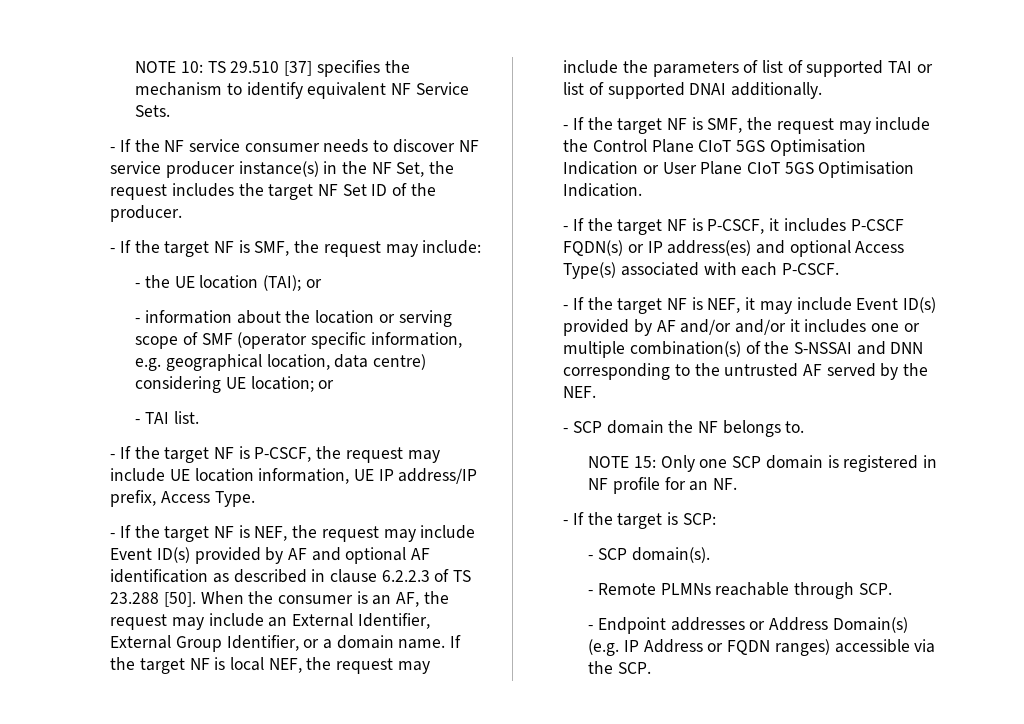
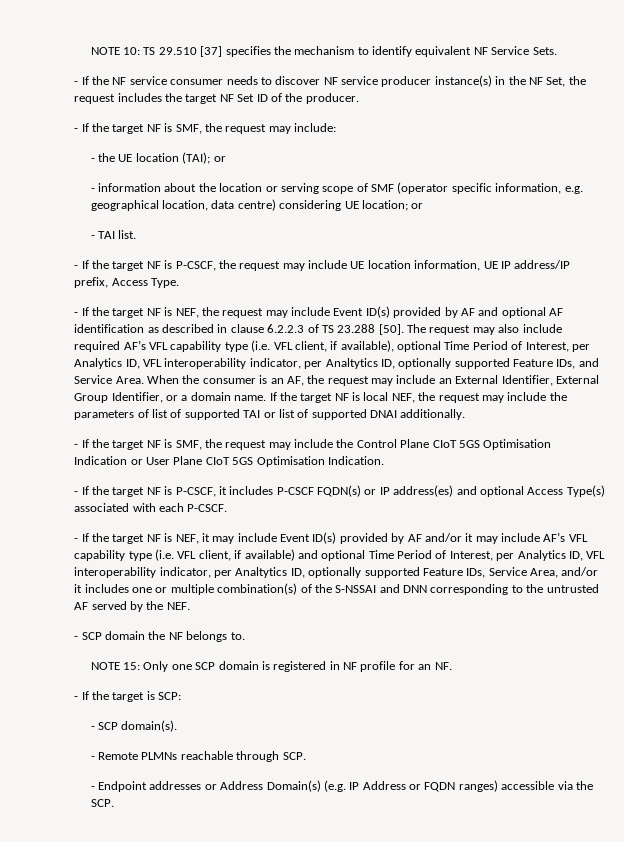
+ The request may also include required AF’s VFL capability type (i.e. VFL client, if available), optional Time Period of Interest, per Analytics ID, VFL interoperability indicator, per Analtytics ID, optionally supported Feature IDs, and Service Area.
- - If the target NF is NEF, it may include Event ID(s) provided by AF and/or and/or it includes one or multiple combination(s) of the S-NSSAI and DNN corresponding to the untrusted AF served by the NEF.
+ - If the target NF is NEF, it may include Event ID(s) provided by AF and/or it may include AF’s VFL capability type (i.e. VFL client, if available) and optional Time Period of Interest, per Analytics ID, VFL interoperability indicator, per Analtytics ID, optionally supported Feature IDs, Service Area, and/or it includes one or multiple combination(s) of the S-NSSAI and DNN corresponding to the untrusted AF served by the NEF.

